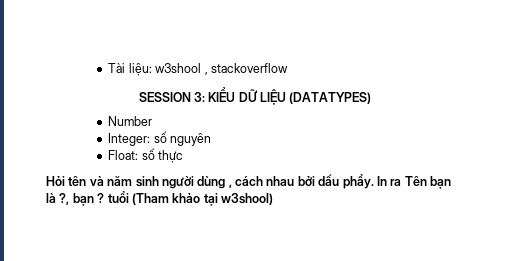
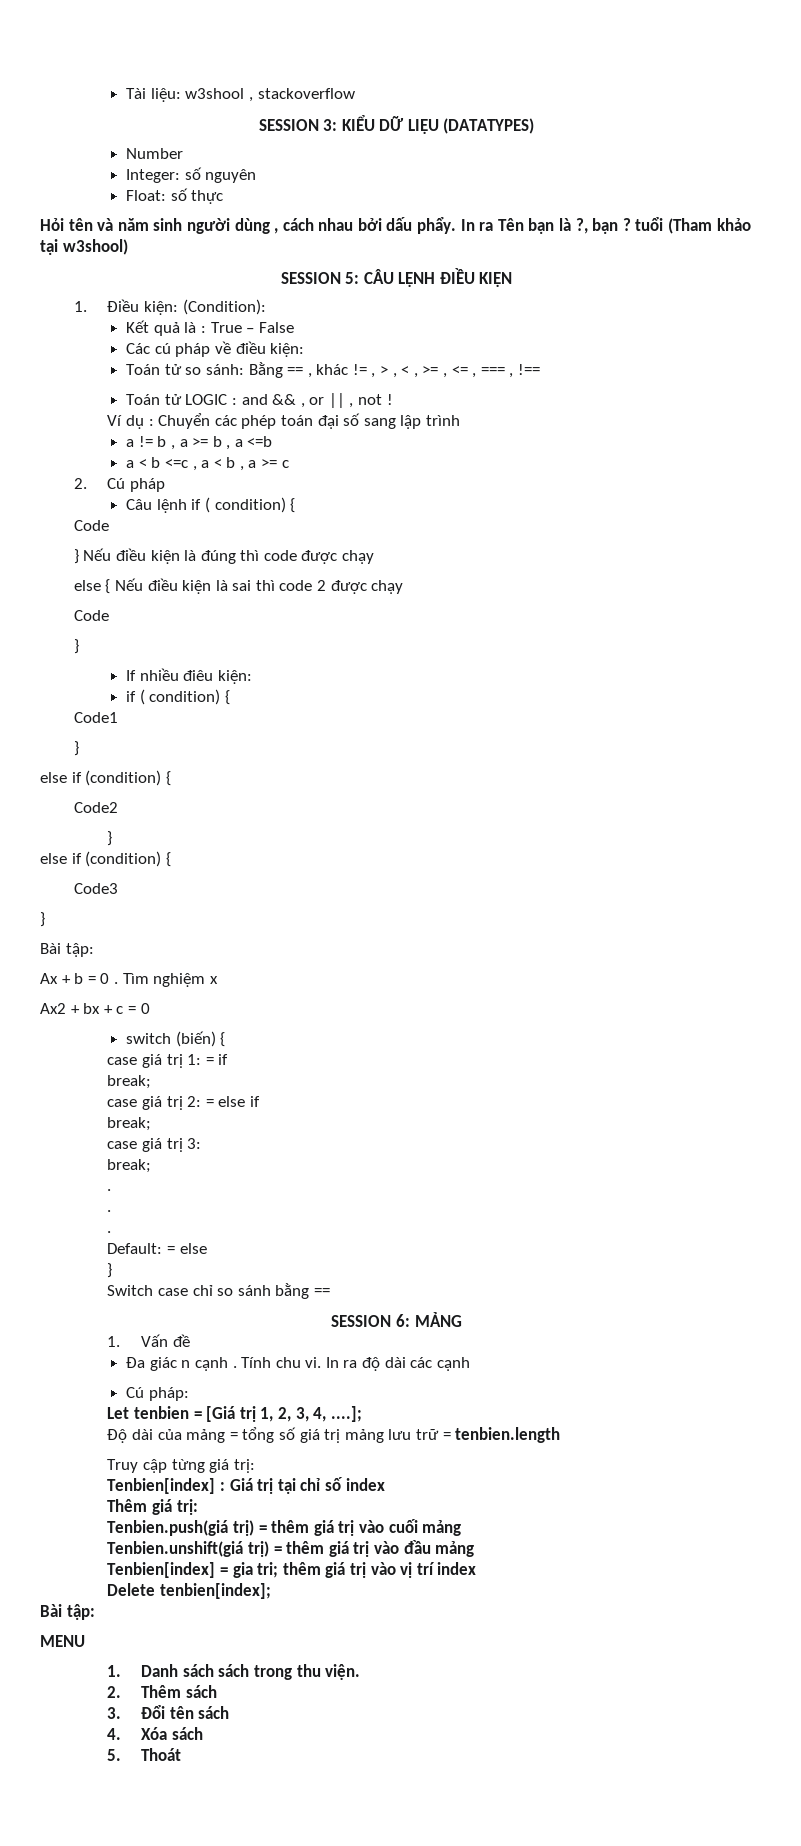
+ SESSION 5: CÂU LỆNH ĐIỀU KIỆN
+ 1. Điều kiện: (Condition):
+ Kết quả là : True – False
+ Các cú pháp về điều kiện:
+ Toán tử so sánh: Bằng == , khác != , > , < , >= , <= , === , !==
+ Toán tử LOGIC : and && , or || , not !
+ Ví dụ : Chuyển các phép toán đại số sang lập trình
+ a != b , a >= b , a <=b
+ a < b <=c , a < b , a >= c
+ 2. Cú pháp
+ Câu lệnh if ( condition) {
+ Code
+ } Nếu điều kiện là đúng thì code được chạy
+ else { Nếu điều kiện là sai thì code 2 được chạy
+ Code
+ }
+ If nhiều điêu kiện:
+ if ( condition) {
+ Code1
+ }
+ else if (condition) {
+ Code2
+ }
+ else if (condition) {
+ Code3
+ }
+ Bài tập:
+ Ax + b = 0 . Tìm nghiệm x
+ Ax2 + bx + c = 0
+ switch (biến) {
+ case giá trị 1: = if
+ break;
+ case giá trị 2: = else if
+ break;
+ case giá trị 3:
+ break;
+ .
+ .
+ .
+ Default: = else
+ }
+ Switch case chỉ so sánh bằng ==
+ SESSION 6: MẢNG
+ 1. Vấn đề
+ Đa giác n cạnh . Tính chu vi. In ra độ dài các cạnh
+ Cú pháp:
+ Let tenbien = [Giá trị 1, 2, 3, 4, ....];
+ Độ dài của mảng = tổng số giá trị mảng lưu trữ = tenbien.length
+ Truy cập từng giá trị:
+ Tenbien[index] : Giá trị tại chỉ số index
+ Thêm giá trị:
+ Tenbien.push(giá trị) = thêm giá trị vào cuối mảng
+ Tenbien.unshift(giá trị) = thêm giá trị vào đầu mảng
+ Tenbien[index] = gia tri; thêm giá trị vào vị trí index
+ Delete tenbien[index];
+ Bài tập:
+ MENU
+ 1. Danh sách sách trong thu viện.
+ 2. Thêm sách
+ 3. Đổi tên sách
+ 4. Xóa sách
+ 5. Thoát

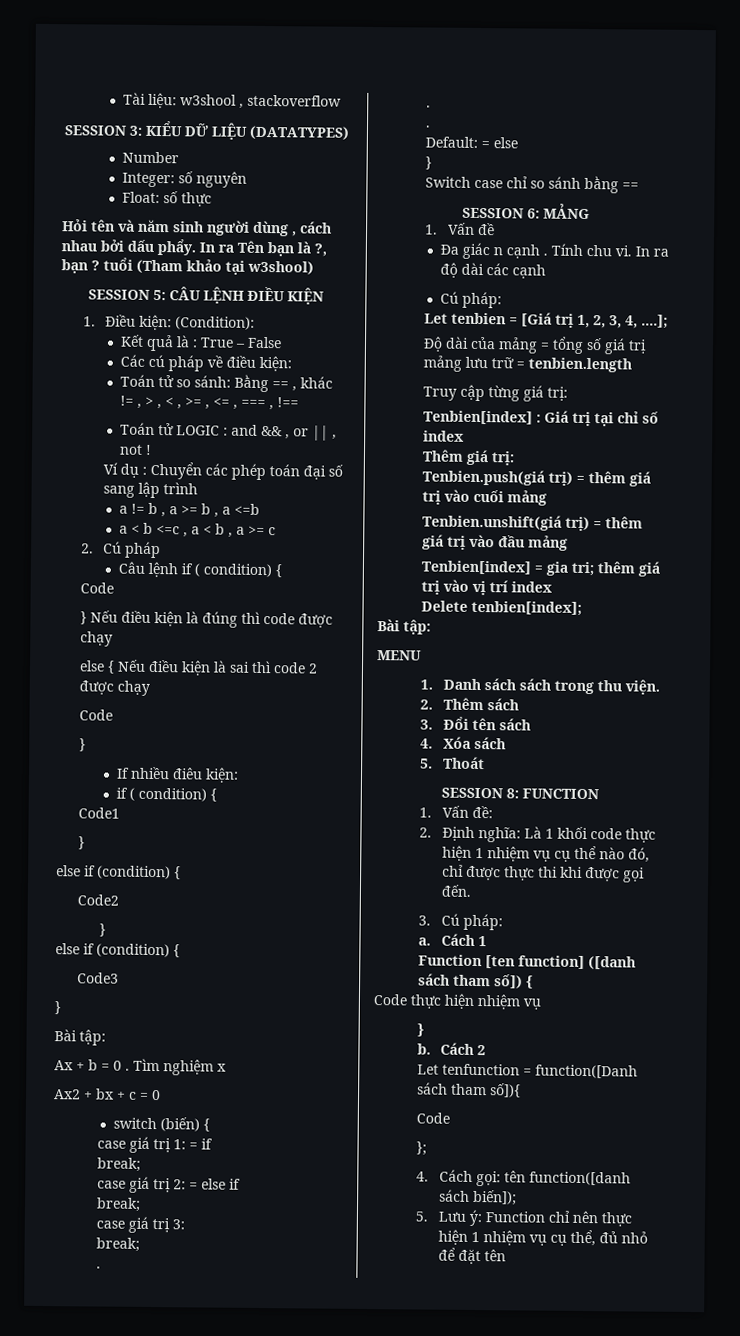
+ SESSION 8: FUNCTION
+ 1. Vấn đề:
+ 2. Định nghĩa: Là 1 khối code thực hiện 1 nhiệm vụ cụ thể nào đó, chỉ được thực thi khi được gọi đến.
+ 3. Cú pháp:
+ a. Cách 1
+ Function [ten function] ([danh sách tham số]) {
+ Code thực hiện nhiệm vụ
+ }
+ b. Cách 2
+ Let tenfunction = function([Danh sách tham số]){
+ Code
+ };
+ 4. Cách gọi: tên function([danh sách biến]);
+ 5. Lưu ý: Function chỉ nên thực hiện 1 nhiệm vụ cụ thể, đủ nhỏ để đặt tên

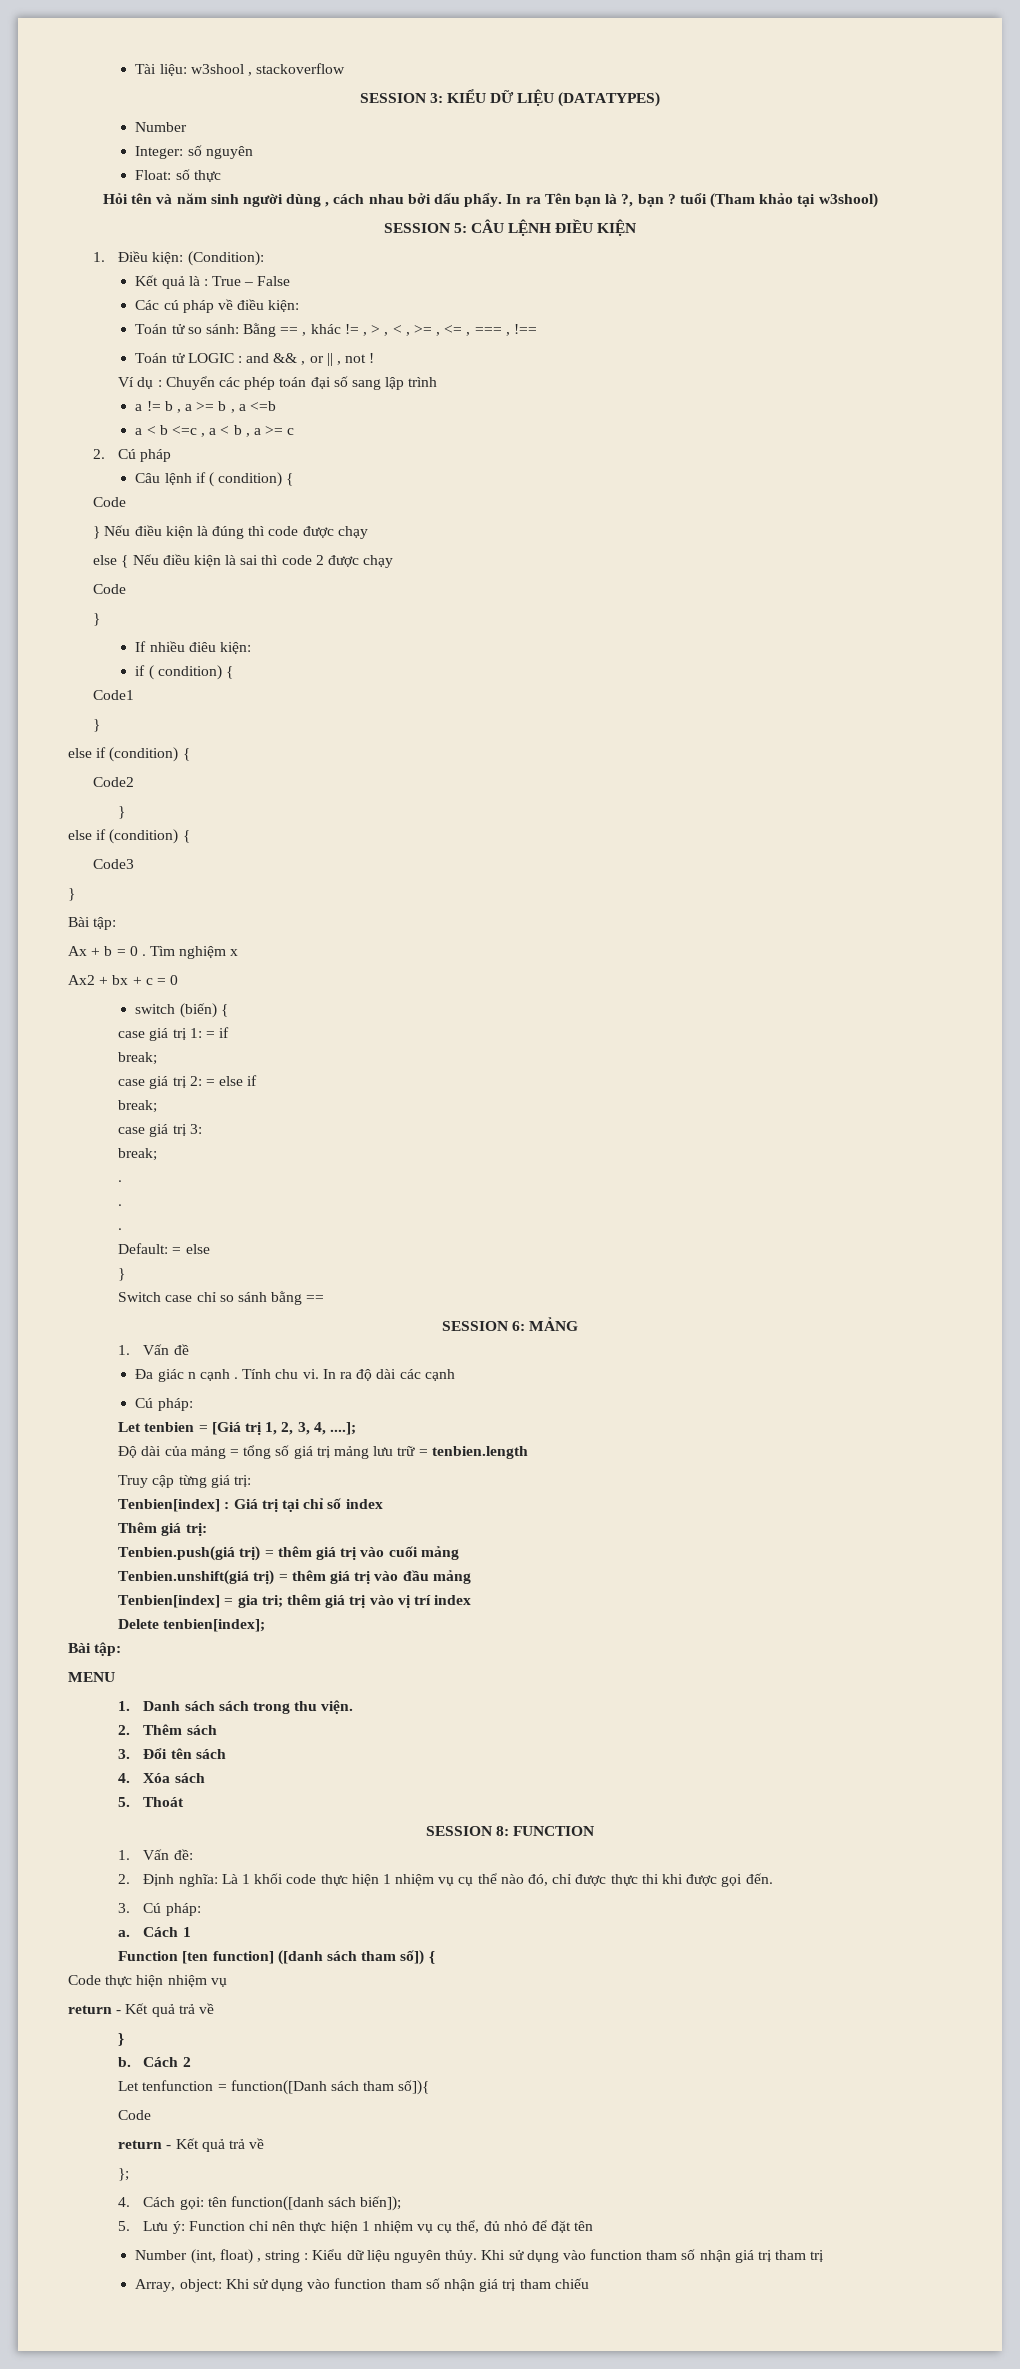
  Code thực hiện nhiệm vụ
+ return - Kết quả trả về
  Let tenfunction = function([Danh sách tham số]){
  Code
+ return - Kết quả trả về
+ Number (int, float) , string : Kiểu dữ liệu nguyên thủy. Khi sử dụng vào function tham số nhận giá trị tham trị
+ Array, object: Khi sử dụng vào function tham số nhận giá trị tham chiếu

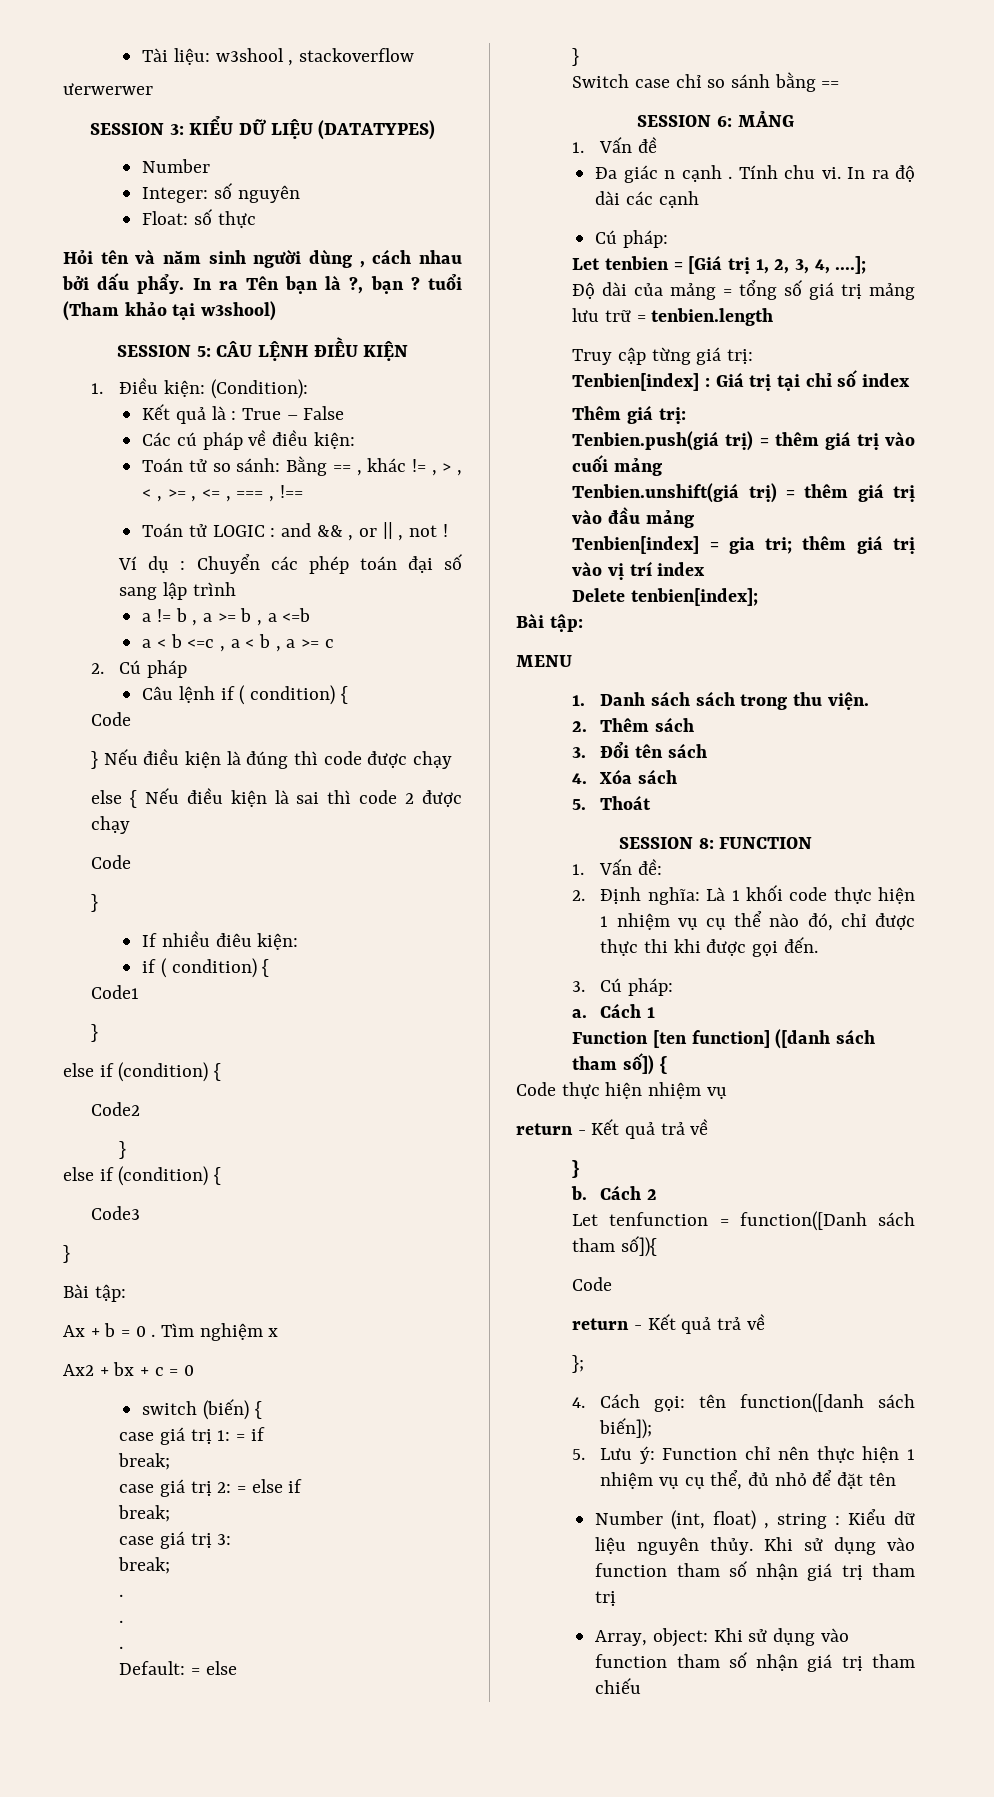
+ ưerwerwer

